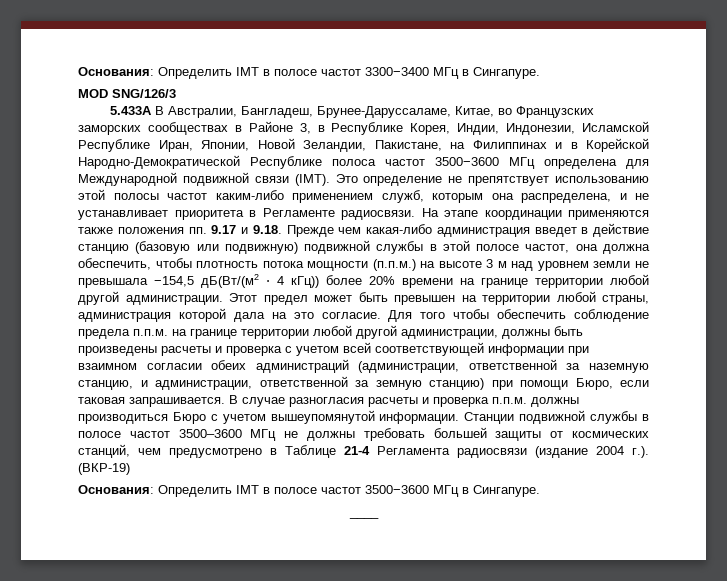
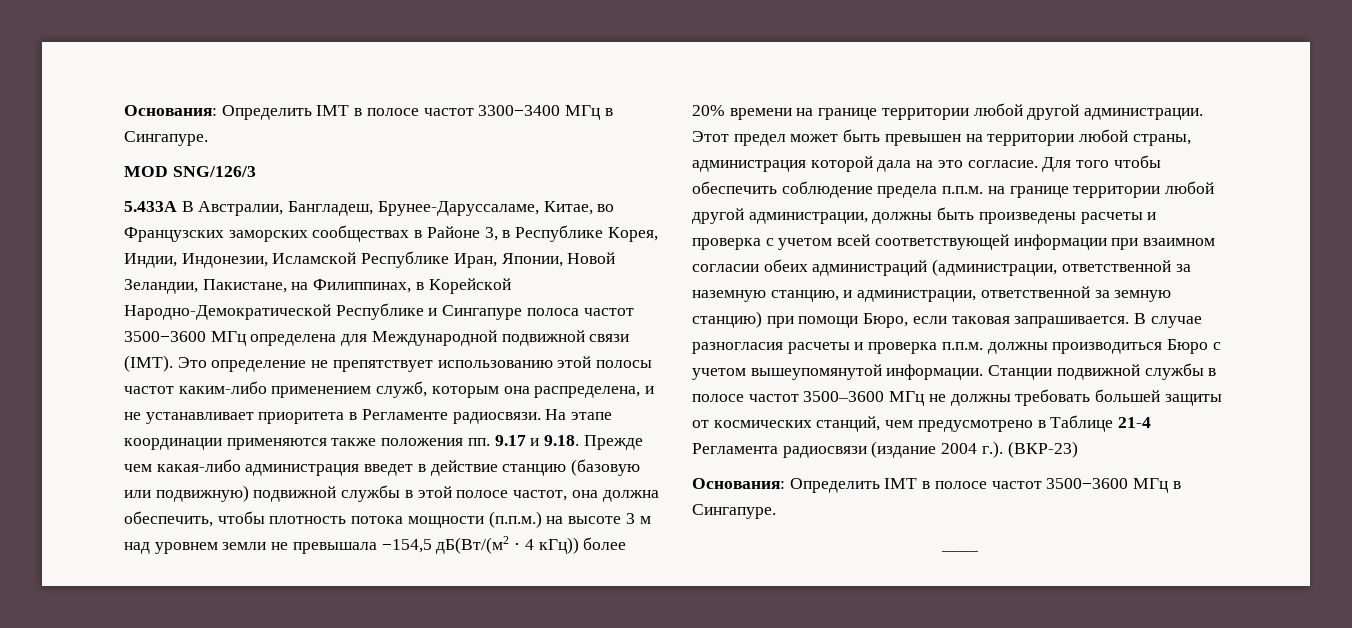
- 5.433А В Австралии, Бангладеш, Брунее-Даруссаламе, Китае, во Французских заморских сообществах в Районе 3, в Республике Корея, Индии, Индонезии, Исламской Республике Иран, Японии, Новой Зеландии, Пакистане, на Филиппинах и в Корейской Народно-Демократической Республике полоса частот 3500−3600 МГц определена для Международной подвижной связи (IMT).
+ 5.433А В Австралии, Бангладеш, Брунее-Даруссаламе, Китае, во Французских заморских сообществах в Районе 3, в Республике Корея, Индии, Индонезии, Исламской Республике Иран, Японии, Новой Зеландии, Пакистане, на Филиппинах, в Корейской Народно-Демократической Республике и Сингапуре полоса частот 3500−3600 МГц определена для Международной подвижной связи (IMT).
- Станции подвижной службы в полосе частот 3500–3600 МГц не должны требовать большей защиты от космических станций, чем предусмотрено в Таблице 21-4 Регламента радиосвязи (издание 2004 г.). (ВКР-19)
+ Станции подвижной службы в полосе частот 3500–3600 МГц не должны требовать большей защиты от космических станций, чем предусмотрено в Таблице 21-4 Регламента радиосвязи (издание 2004 г.). (ВКР-23)

